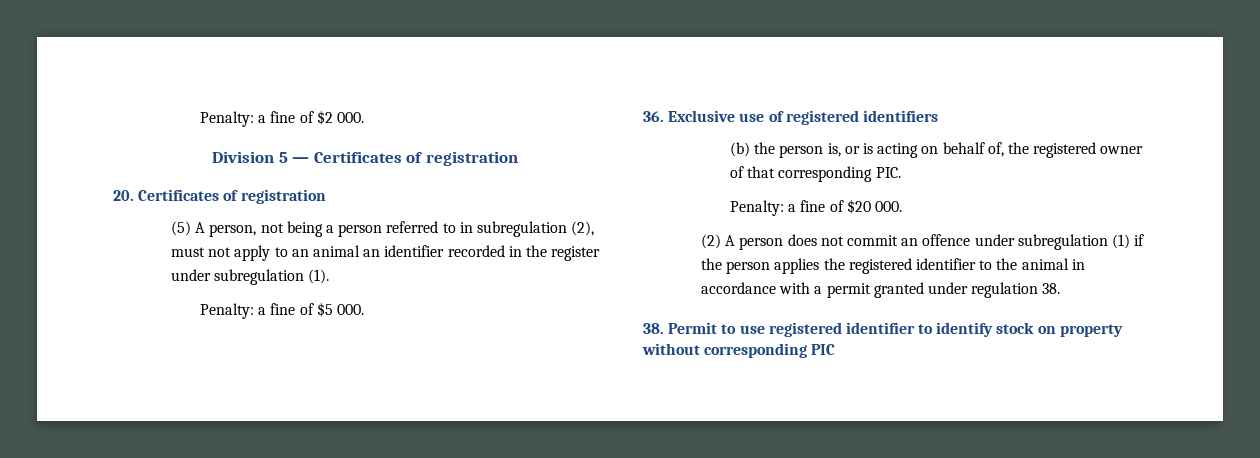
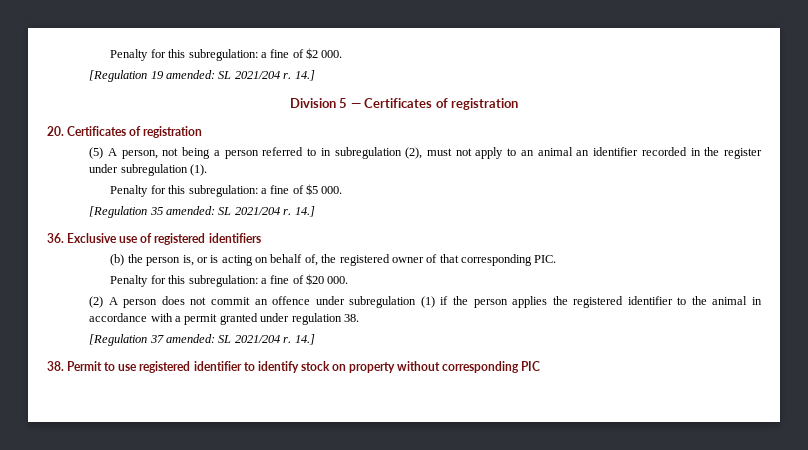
- Penalty: a fine of $2 000.
+ Penalty for this subregulation: a fine of $2 000.
+ [Regulation 19 amended: SL 2021/204 r. 14.]
- Penalty: a fine of $5 000.
+ Penalty for this subregulation: a fine of $5 000.
+ [Regulation 35 amended: SL 2021/204 r. 14.]
- Penalty: a fine of $20 000.
+ Penalty for this subregulation: a fine of $20 000.
+ [Regulation 37 amended: SL 2021/204 r. 14.]

